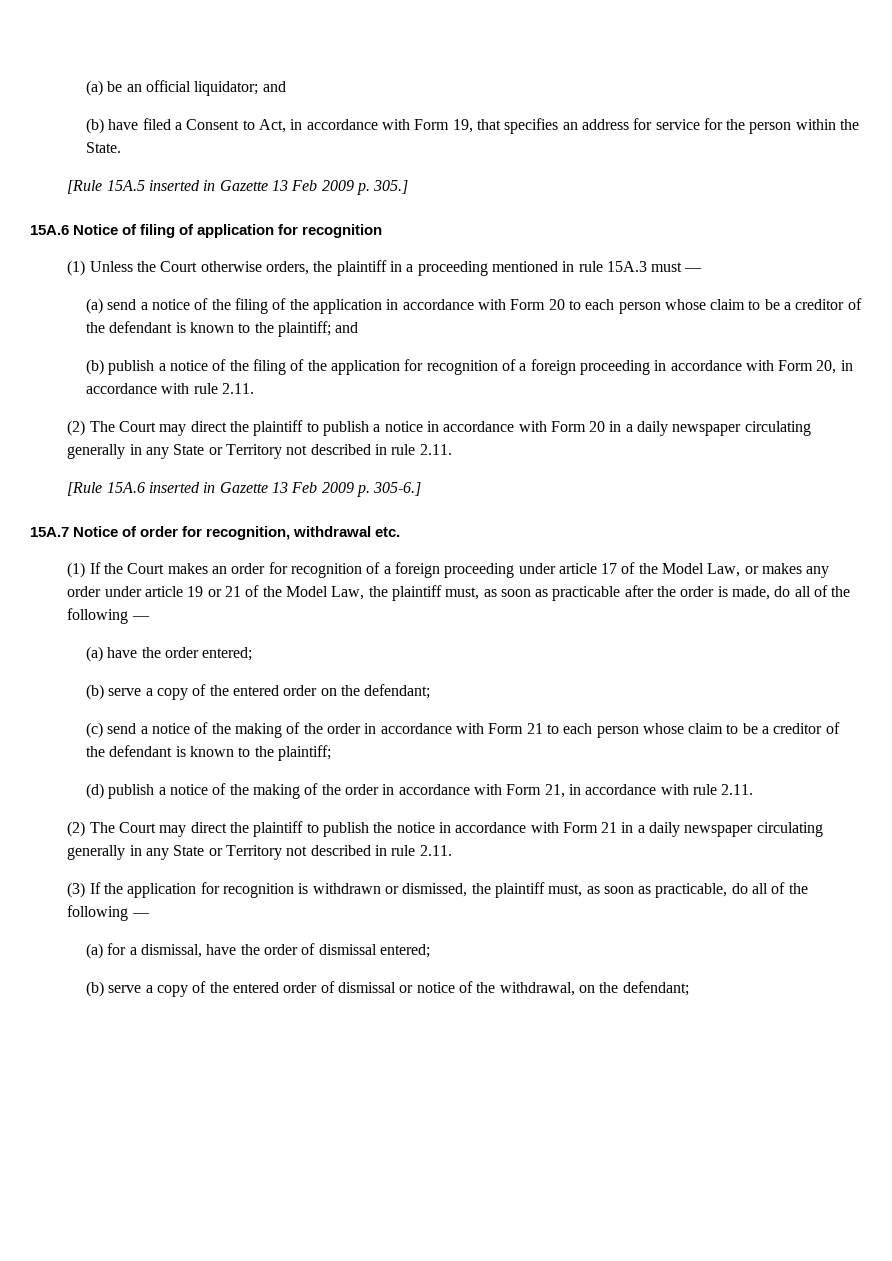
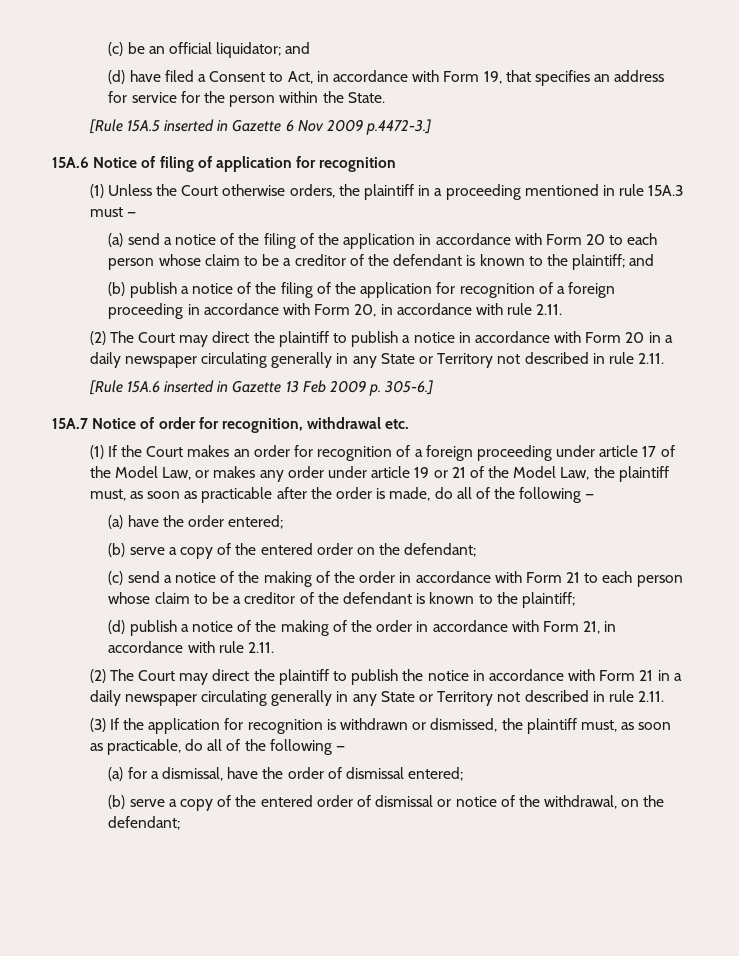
- (a) be an official liquidator; and
+ (c) be an official liquidator; and
- (b) have filed a Consent to Act, in accordance with Form 19, that specifies an address for service for the person within the State.
+ (d) have filed a Consent to Act, in accordance with Form 19, that specifies an address for service for the person within the State.
- [Rule 15A.5 inserted in Gazette 13 Feb 2009 p. 305.]
+ [Rule 15A.5 inserted in Gazette 6 Nov 2009 p.4472-3.]

